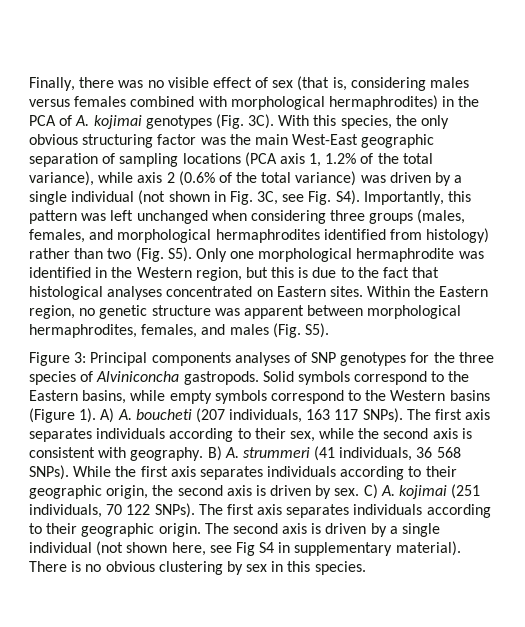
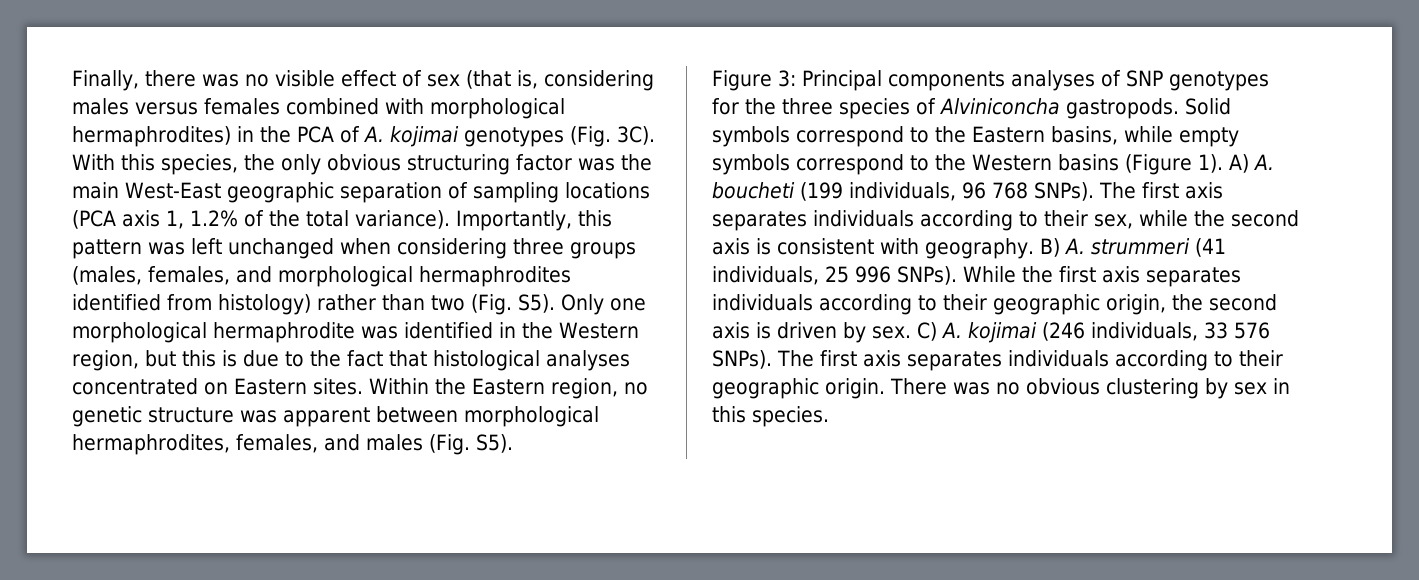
- With this species, the only obvious structuring factor was the main West-East geographic separation of sampling locations (PCA axis 1, 1.2% of the total variance), while axis 2 (0.6% of the total variance) was driven by a single individual (not shown in Fig. 3C, see Fig. S4). Importantly, this pattern was left unchanged when considering three groups (males, females, and morphological hermaphrodites identified from histology) rather than two (Fig. S5). Only one morphological hermaphrodite was identified in the Western region, but this is due to the fact that histological analyses concentrated on Eastern sites.
+ With this species, the only obvious structuring factor was the main West-East geographic separation of sampling locations (PCA axis 1, 1.2% of the total variance). Importantly, this pattern was left unchanged when considering three groups (males, females, and morphological hermaphrodites identified from histology) rather than two (Fig. S5). Only one morphological hermaphrodite was identified in the Western region, but this is due to the fact that histological analyses concentrated on Eastern sites.
- A) A. boucheti (207 individuals, 163 117 SNPs).
+ A) A. boucheti (199 individuals, 96 768 SNPs).
- B) A. strummeri (41 individuals, 36 568 SNPs).
+ B) A. strummeri (41 individuals, 25 996 SNPs).
- C) A. kojimai (251 individuals, 70 122 SNPs).
+ C) A. kojimai (246 individuals, 33 576 SNPs).
- The second axis is driven by a single individual (not shown here, see Fig S4 in supplementary material). There is no obvious clustering by sex in this species.
+ There was no obvious clustering by sex in this species.

